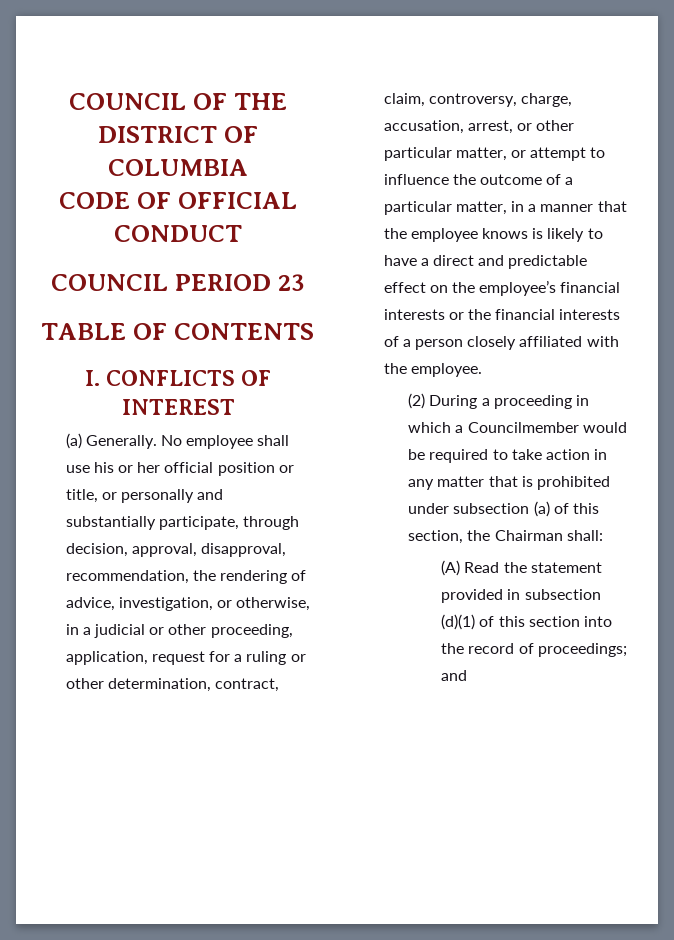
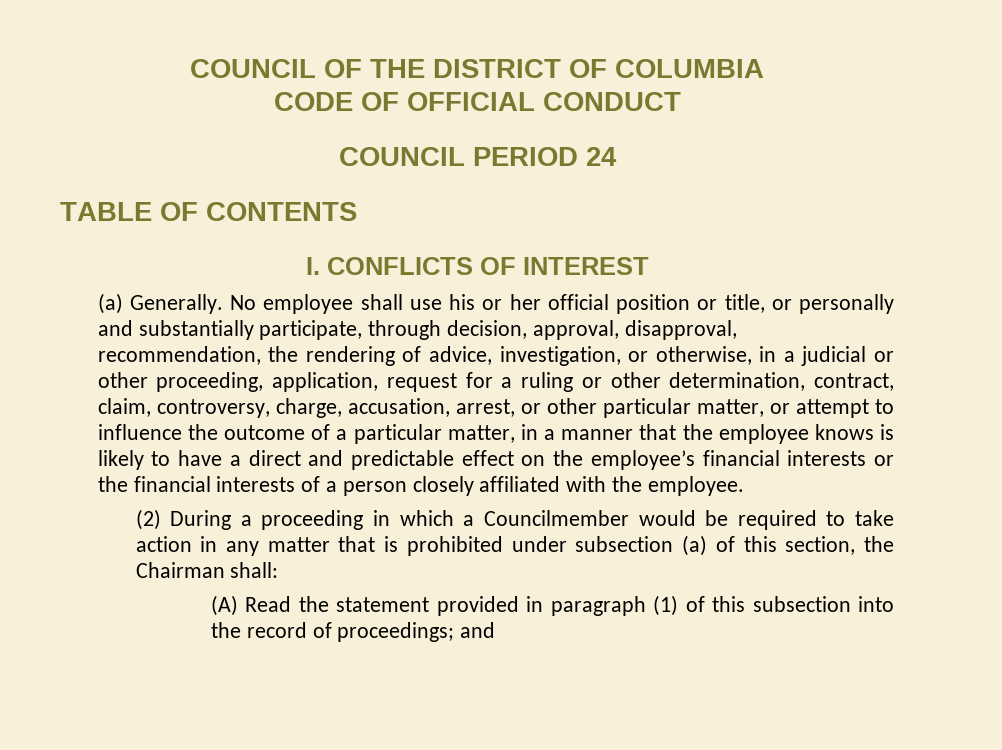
- COUNCIL PERIOD 23
+ COUNCIL PERIOD 24
- (A) Read the statement provided in subsection (d)(1) of this section into the record of proceedings; and
+ (A) Read the statement provided in paragraph (1) of this subsection into the record of proceedings; and

